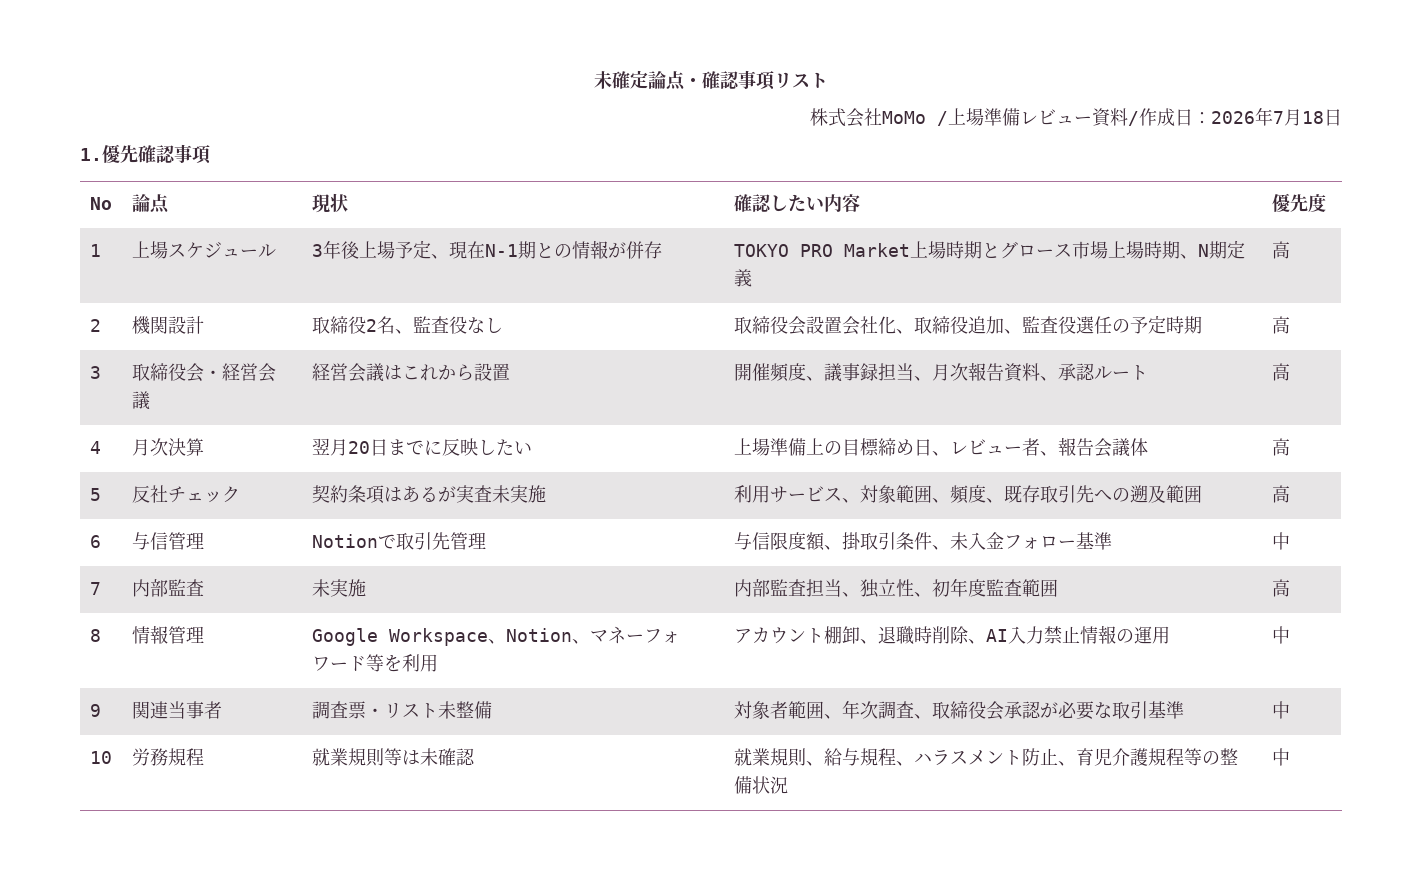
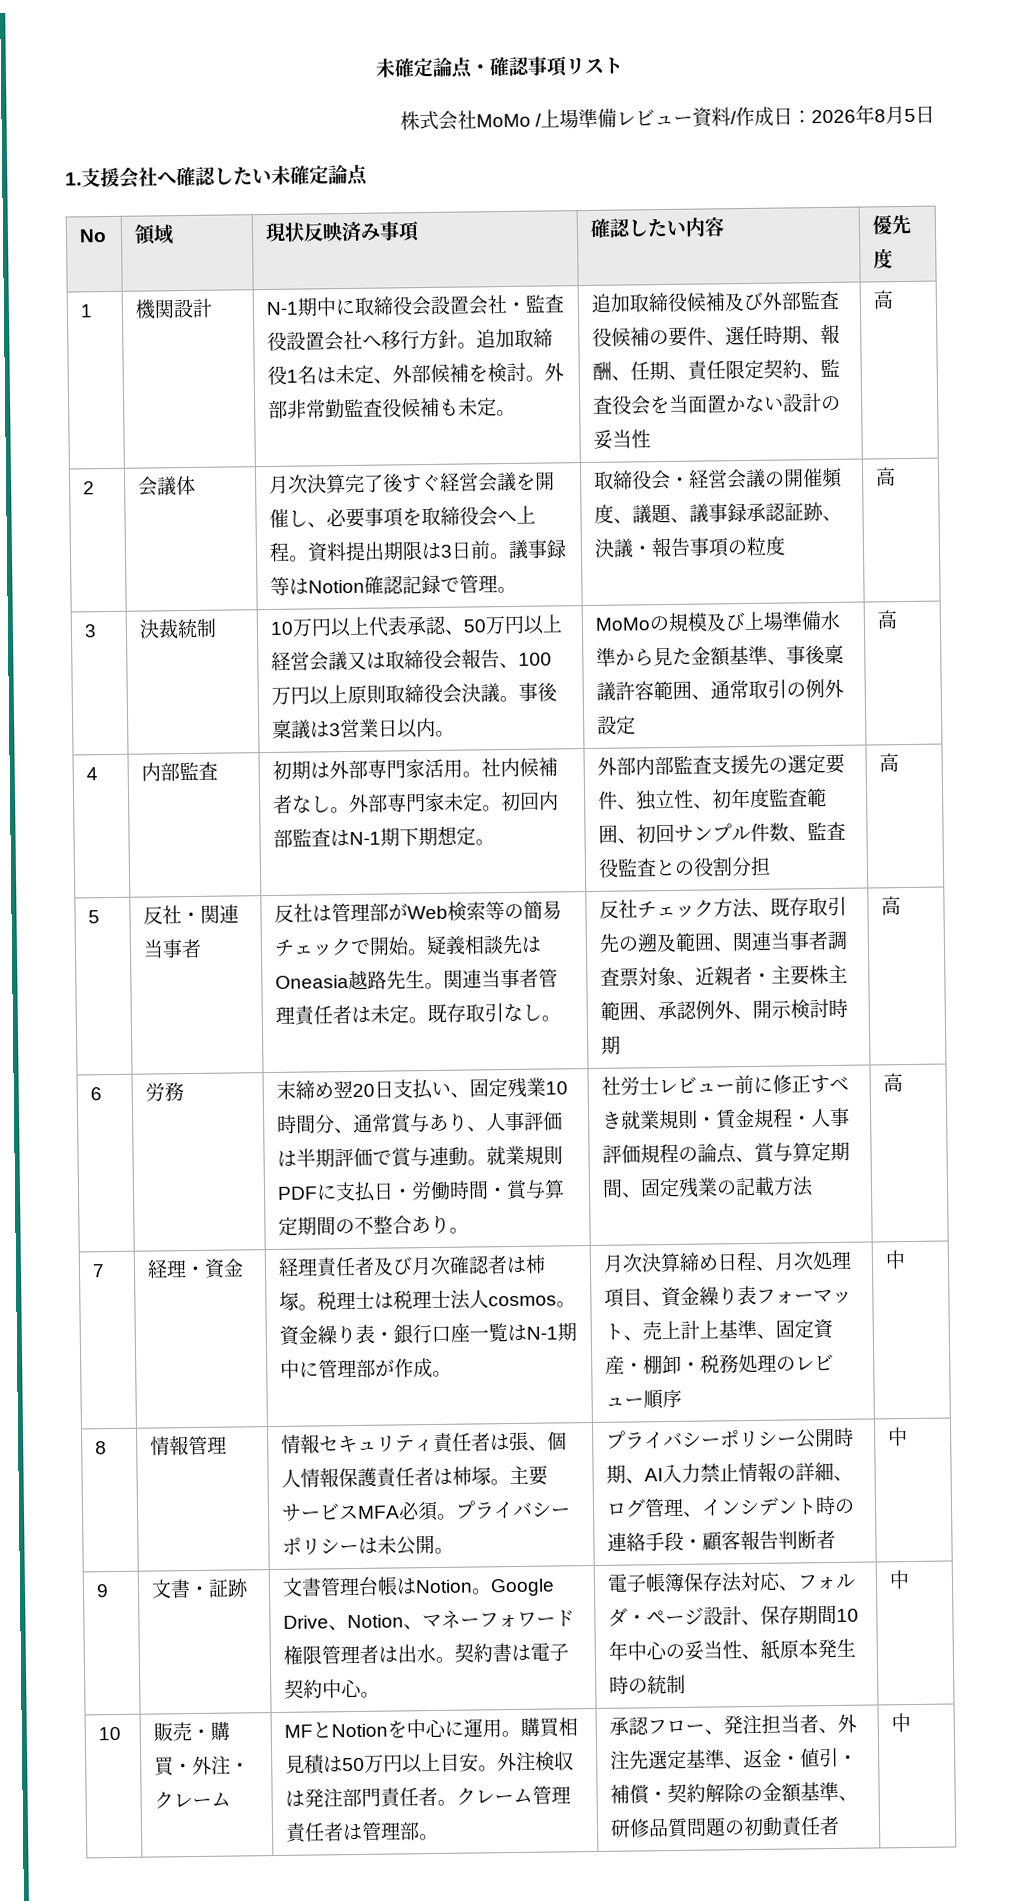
- 株式会社MoMo /上場準備レビュー資料/作成日：2026年7月18日
+ 株式会社MoMo /上場準備レビュー資料/作成日：2026年8月5日
- 1.優先確認事項
+ 1.支援会社へ確認したい未確定論点
- No | 論点 | 現状 | 確認したい内容 | 優先度
+ No | 領域 | 現状反映済み事項 | 確認したい内容 | 優先度
- 上場スケジュール | 3年後上場予定、現在N-1期との情報が併存 | TOKYO PRO Market上場時期とグロース市場上場時期、N期定義 | 高
- 2 | 機関設計 | 取締役2名、監査役なし | 取締役会設置会社化、取締役追加、監査役選任の予定時期 | 高
- 3 | 取締役会・経営会議 | 経営会議はこれから設置 | 開催頻度、議事録担当、月次報告資料、承認ルート | 高
- 4 | 月次決算 | 翌月20日までに反映したい | 上場準備上の目標締め日、レビュー者、報告会議体 | 高
- 5 | 反社チェック | 契約条項はあるが実査未実施 | 利用サービス、対象範囲、頻度、既存取引先への遡及範囲 | 高
- 6 | 与信管理 | Notionで取引先管理 | 与信限度額、掛取引条件、未入金フォロー基準 | 中
- 7 | 内部監査 | 未実施 | 内部監査担当、独立性、初年度監査範囲 | 高
- 8 | 情報管理 | Google Workspace、Notion、マネーフォワード等を利用 | アカウント棚卸、退職時削除、AI入力禁止情報の運用 | 中
- 9 | 関連当事者 | 調査票・リスト未整備 | 対象者範囲、年次調査、取締役会承認が必要な取引基準 | 中
- 10 | 労務規程 | 就業規則等は未確認 | 就業規則、給与規程、ハラスメント防止、育児介護規程等の整備状況 | 中
+ 機関設計 | N-1期中に取締役会設置会社・監査役設置会社へ移行方針。追加取締役1名は未定、外部候補を検討。外部非常勤監査役候補も未定。 | 追加取締役候補及び外部監査役候補の要件、選任時期、報酬、任期、責任限定契約、監査役会を当面置かない設計の妥当性 | 高
+ 2 | 会議体 | 月次決算完了後すぐ経営会議を開催し、必要事項を取締役会へ上程。資料提出期限は3日前。議事録等はNotion確認記録で管理。 | 取締役会・経営会議の開催頻度、議題、議事録承認証跡、決議・報告事項の粒度 | 高
+ 3 | 決裁統制 | 10万円以上代表承認、50万円以上経営会議又は取締役会報告、100万円以上原則取締役会決議。事後稟議は3営業日以内。 | MoMoの規模及び上場準備水準から見た金額基準、事後稟議許容範囲、通常取引の例外設定 | 高
+ 4 | 内部監査 | 初期は外部専門家活用。社内候補者なし。外部専門家未定。初回内部監査はN-1期下期想定。 | 外部内部監査支援先の選定要件、独立性、初年度監査範囲、初回サンプル件数、監査役監査との役割分担 | 高
+ 5 | 反社・関連当事者 | 反社は管理部がWeb検索等の簡易チェックで開始。疑義相談先はOneasia越路先生。関連当事者管理責任者は未定。既存取引なし。 | 反社チェック方法、既存取引先の遡及範囲、関連当事者調査票対象、近親者・主要株主範囲、承認例外、開示検討時期 | 高
+ 6 | 労務 | 末締め翌20日支払い、固定残業10時間分、通常賞与あり、人事評価は半期評価で賞与連動。就業規則PDFに支払日・労働時間・賞与算定期間の不整合あり。 | 社労士レビュー前に修正すべき就業規則・賃金規程・人事評価規程の論点、賞与算定期間、固定残業の記載方法 | 高
+ 7 | 経理・資金 | 経理責任者及び月次確認者は柿塚。税理士は税理士法人cosmos。資金繰り表・銀行口座一覧はN-1期中に管理部が作成。 | 月次決算締め日程、月次処理項目、資金繰り表フォーマット、売上計上基準、固定資産・棚卸・税務処理のレビュー順序 | 中
+ 8 | 情報管理 | 情報セキュリティ責任者は張、個人情報保護責任者は柿塚。主要サービスMFA必須。プライバシーポリシーは未公開。 | プライバシーポリシー公開時期、AI入力禁止情報の詳細、ログ管理、インシデント時の連絡手段・顧客報告判断者 | 中
+ 9 | 文書・証跡 | 文書管理台帳はNotion。Google Drive、Notion、マネーフォワード権限管理者は出水。契約書は電子契約中心。 | 電子帳簿保存法対応、フォルダ・ページ設計、保存期間10年中心の妥当性、紙原本発生時の統制 | 中
+ 10 | 販売・購買・外注・クレーム | MFとNotionを中心に運用。購買相見積は50万円以上目安。外注検収は発注部門責任者。クレーム管理責任者は管理部。 | 承認フロー、発注担当者、外注先選定基準、返金・値引・補償・契約解除の金額基準、研修品質問題の初動責任者 | 中

